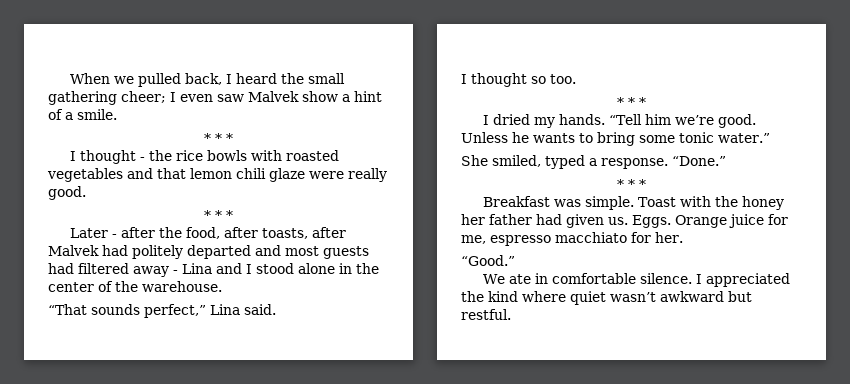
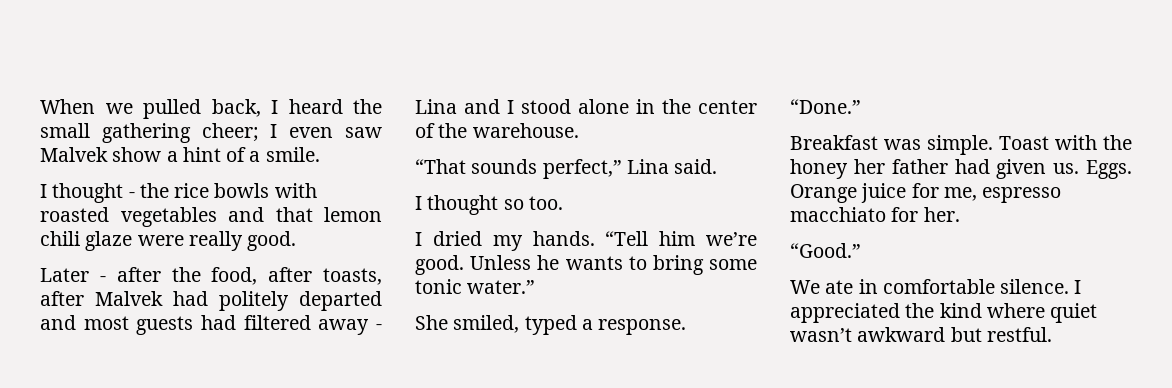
  When we pulled back, I heard the small gathering cheer; I even saw Malvek show a hint of a smile.
- * * *
  I thought - the rice bowls with roasted vegetables and that lemon chili glaze were really good.
- * * *
  I thought so too.
- * * *
  “Done.”
- * * *

